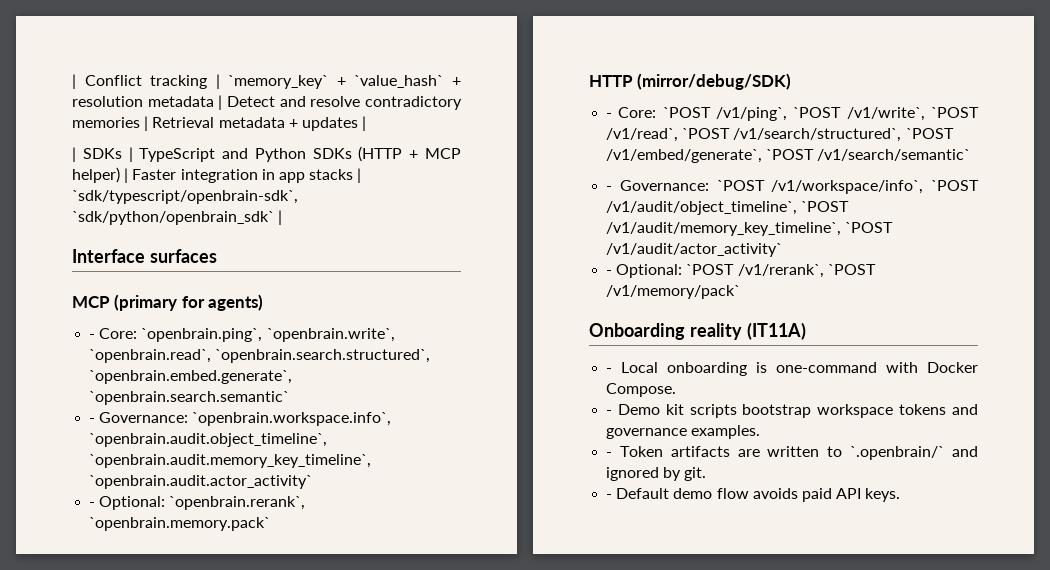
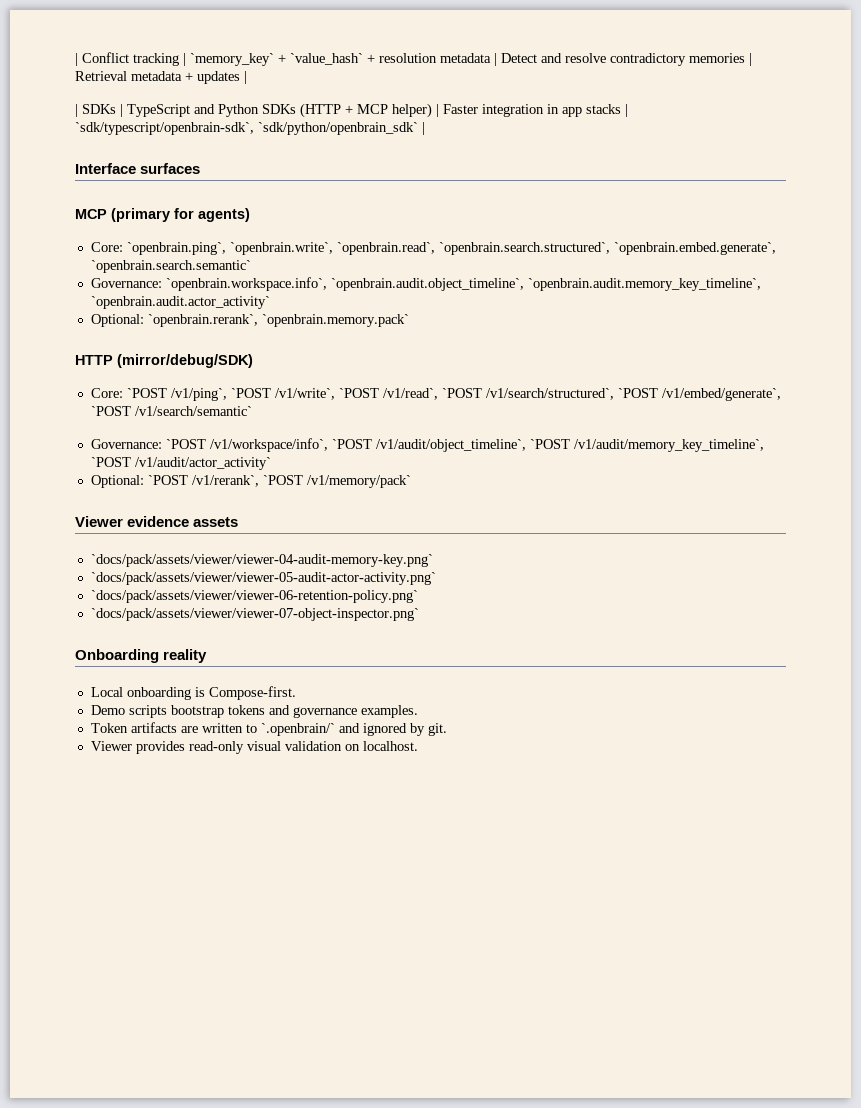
- - Core: `openbrain.ping`, `openbrain.write`, `openbrain.read`, `openbrain.search.structured`, `openbrain.embed.generate`, `openbrain.search.semantic`
+ Core: `openbrain.ping`, `openbrain.write`, `openbrain.read`, `openbrain.search.structured`, `openbrain.embed.generate`, `openbrain.search.semantic`
- - Governance: `openbrain.workspace.info`, `openbrain.audit.object_timeline`, `openbrain.audit.memory_key_timeline`, `openbrain.audit.actor_activity`
+ Governance: `openbrain.workspace.info`, `openbrain.audit.object_timeline`, `openbrain.audit.memory_key_timeline`, `openbrain.audit.actor_activity`
- - Optional: `openbrain.rerank`, `openbrain.memory.pack`
+ Optional: `openbrain.rerank`, `openbrain.memory.pack`
- - Core: `POST /v1/ping`, `POST /v1/write`, `POST /v1/read`, `POST /v1/search/structured`, `POST /v1/embed/generate`, `POST /v1/search/semantic`
+ Core: `POST /v1/ping`, `POST /v1/write`, `POST /v1/read`, `POST /v1/search/structured`, `POST /v1/embed/generate`, `POST /v1/search/semantic`
- - Governance: `POST /v1/workspace/info`, `POST /v1/audit/object_timeline`, `POST /v1/audit/memory_key_timeline`, `POST /v1/audit/actor_activity`
+ Governance: `POST /v1/workspace/info`, `POST /v1/audit/object_timeline`, `POST /v1/audit/memory_key_timeline`, `POST /v1/audit/actor_activity`
- - Optional: `POST /v1/rerank`, `POST /v1/memory/pack`
+ Optional: `POST /v1/rerank`, `POST /v1/memory/pack`
+ Viewer evidence assets
+ `docs/pack/assets/viewer/viewer-04-audit-memory-key.png`
+ `docs/pack/assets/viewer/viewer-05-audit-actor-activity.png`
+ `docs/pack/assets/viewer/viewer-06-retention-policy.png`
+ `docs/pack/assets/viewer/viewer-07-object-inspector.png`
- Onboarding reality (IT11A)
- - Local onboarding is one-command with Docker Compose.
- - Demo kit scripts bootstrap workspace tokens and governance examples.
+ Onboarding reality
+ Local onboarding is Compose-first.
+ Demo scripts bootstrap tokens and governance examples.
- - Token artifacts are written to `.openbrain/` and ignored by git.
+ Token artifacts are written to `.openbrain/` and ignored by git.
- - Default demo flow avoids paid API keys.
+ Viewer provides read-only visual validation on localhost.

